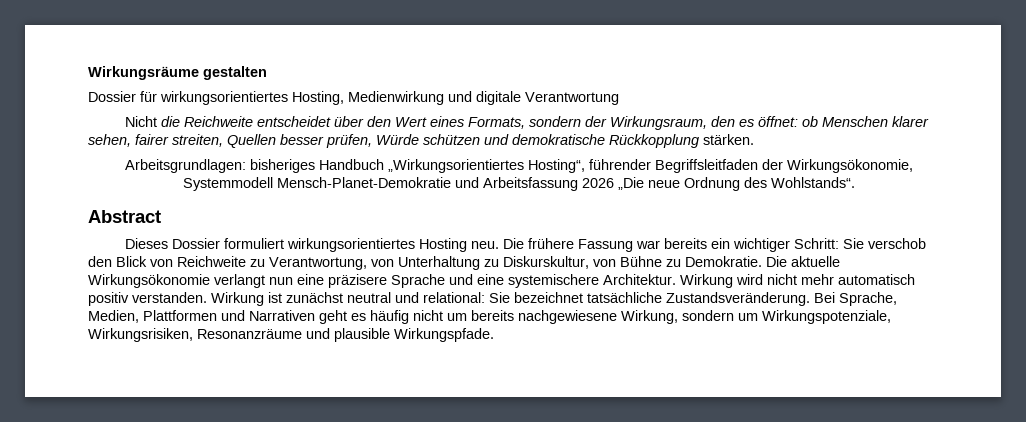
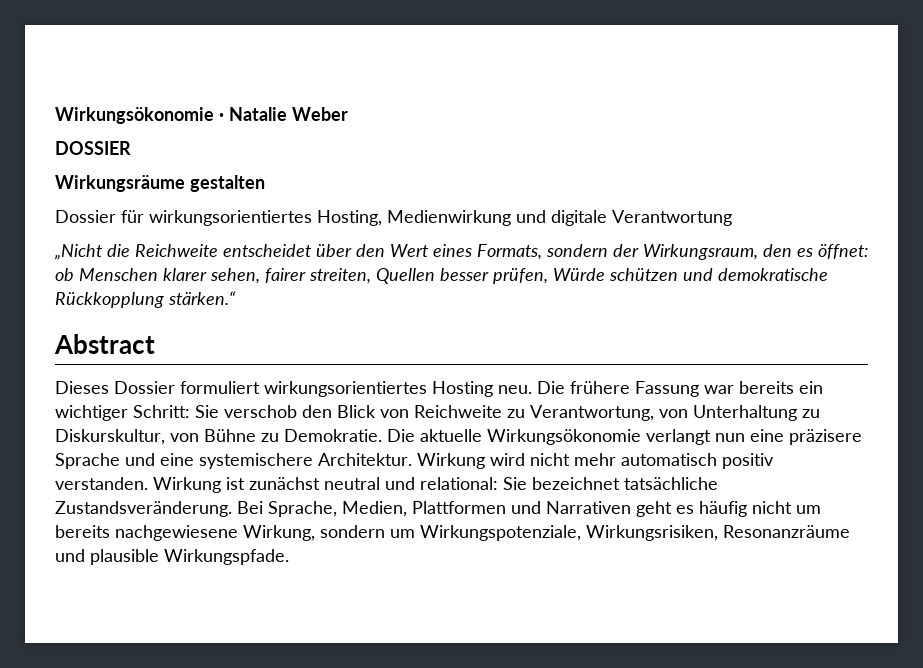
+ Wirkungsökonomie · Natalie Weber
+ DOSSIER
- Nicht die Reichweite entscheidet über den Wert eines Formats, sondern der Wirkungsraum, den es öffnet: ob Menschen klarer sehen, fairer streiten, Quellen besser prüfen, Würde schützen und demokratische Rückkopplung stärken.
- Arbeitsgrundlagen: bisheriges Handbuch „Wirkungsorientiertes Hosting“, führender Begriffsleitfaden der Wirkungsökonomie, Systemmodell Mensch-Planet-Demokratie und Arbeitsfassung 2026 „Die neue Ordnung des Wohlstands“.
+ „Nicht die Reichweite entscheidet über den Wert eines Formats, sondern der Wirkungsraum, den es öffnet: ob Menschen klarer sehen, fairer streiten, Quellen besser prüfen, Würde schützen und demokratische Rückkopplung stärken.“

